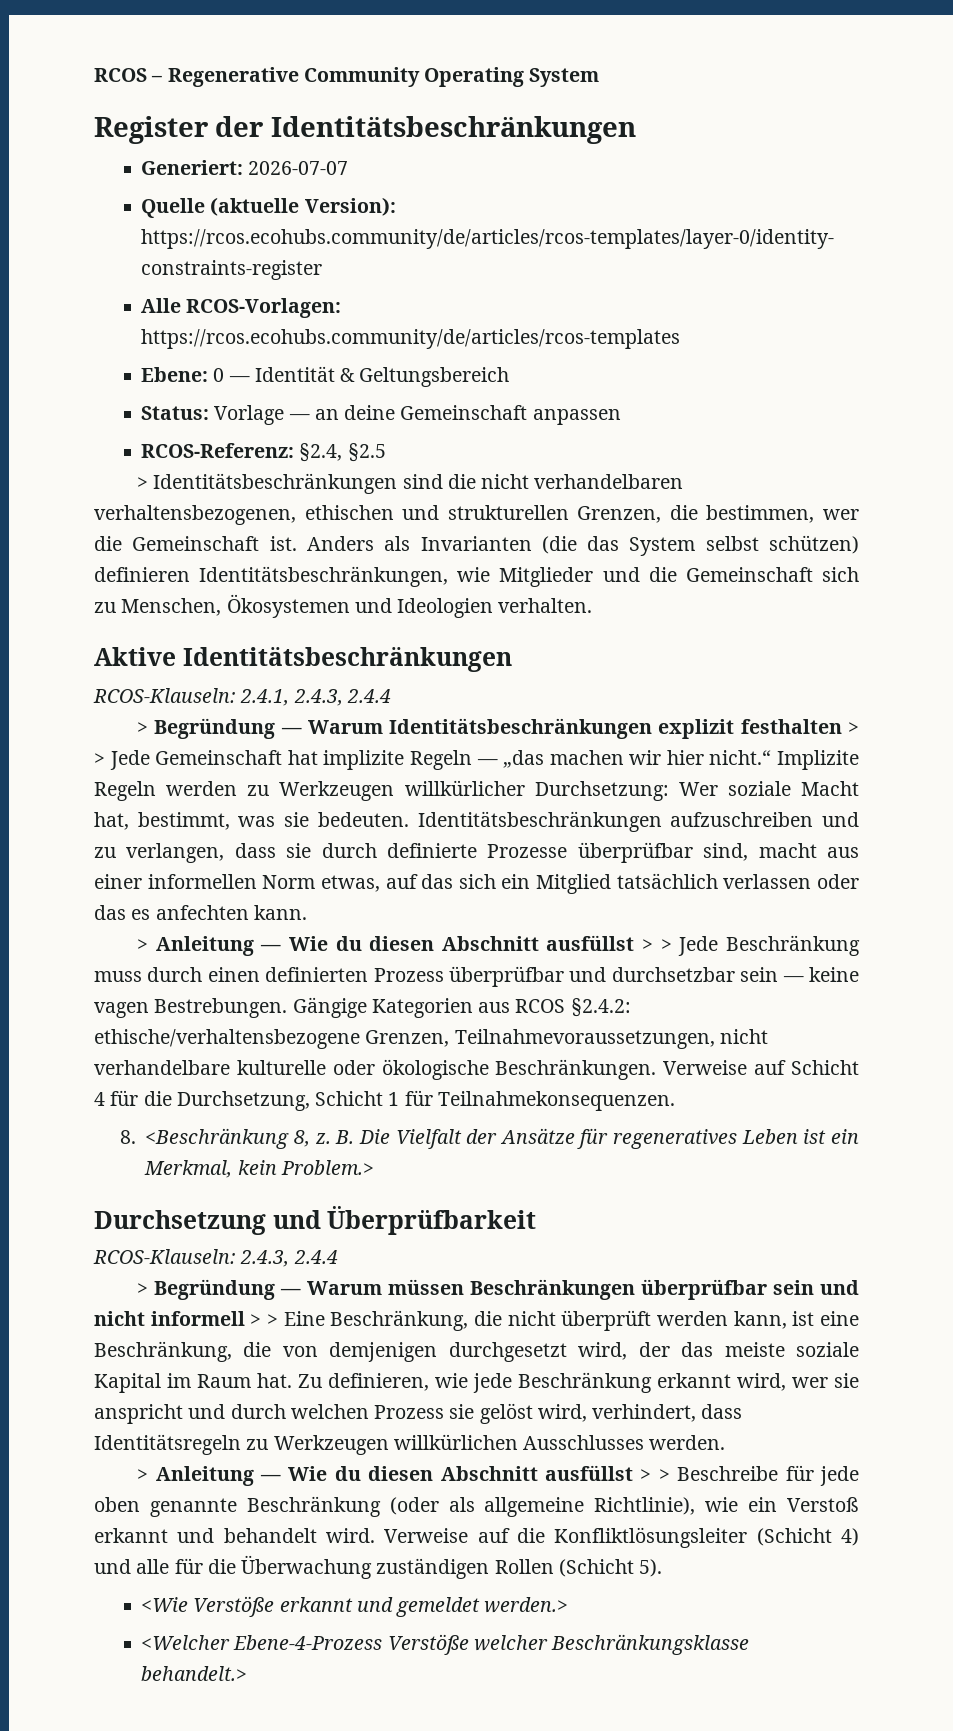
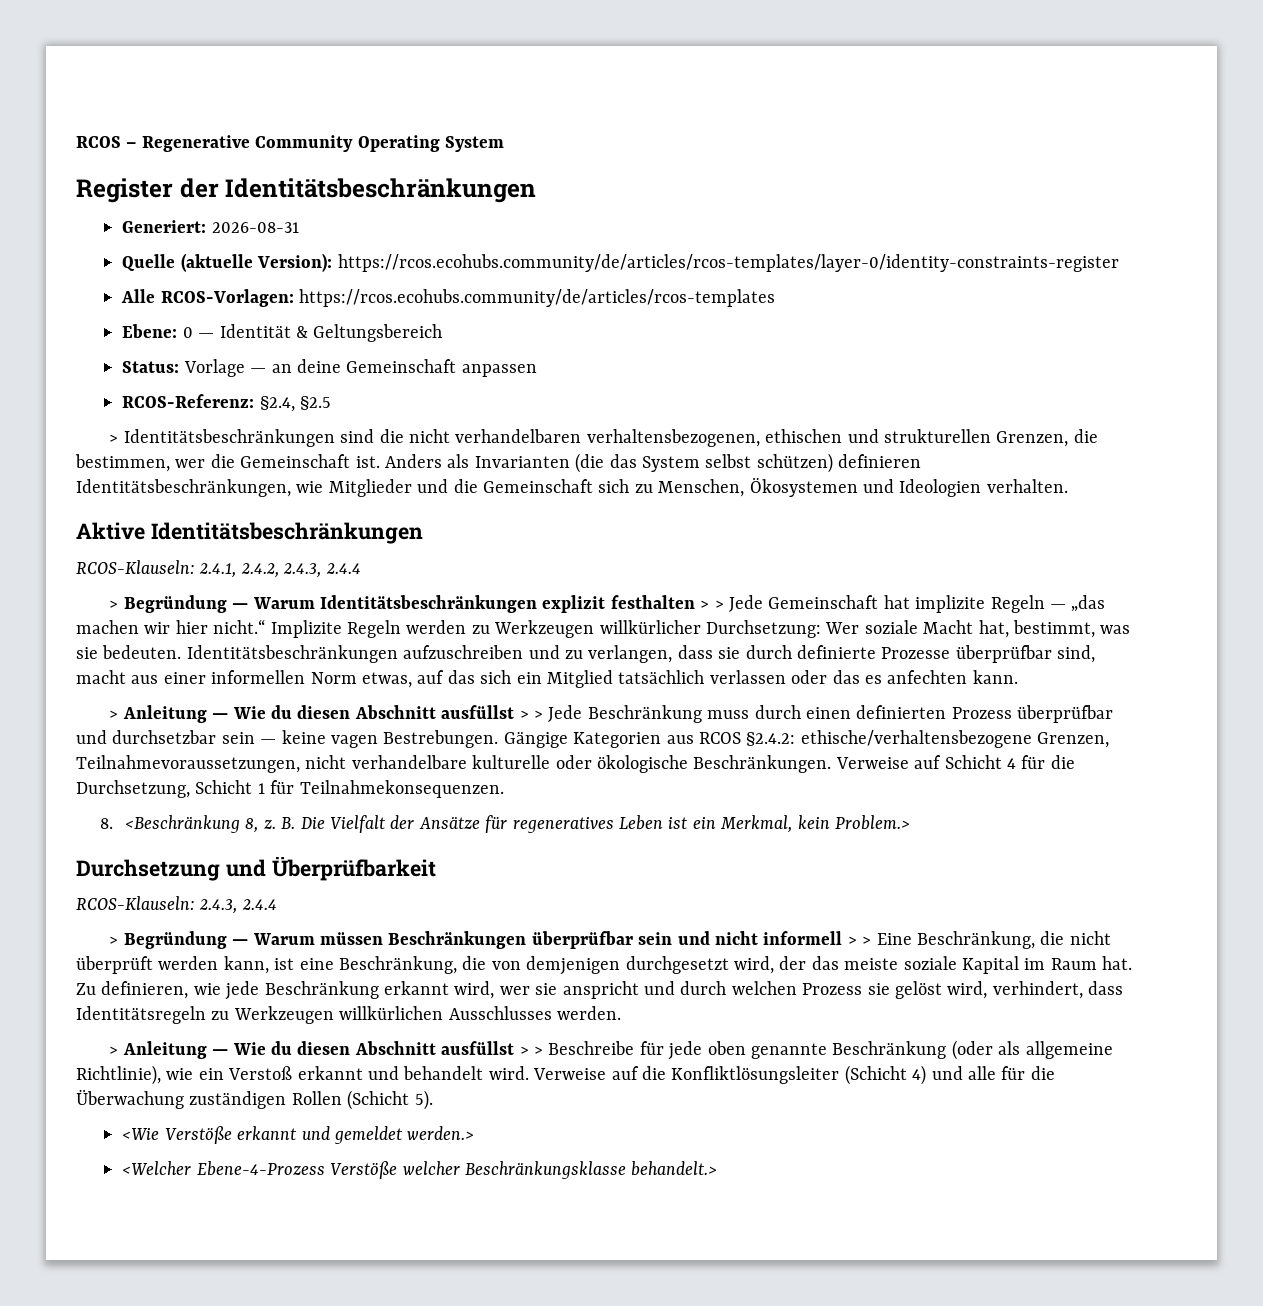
- Generiert: 2026-07-07
+ Generiert: 2026-08-31
- RCOS-Klauseln: 2.4.1, 2.4.3, 2.4.4
+ RCOS-Klauseln: 2.4.1, 2.4.2, 2.4.3, 2.4.4

